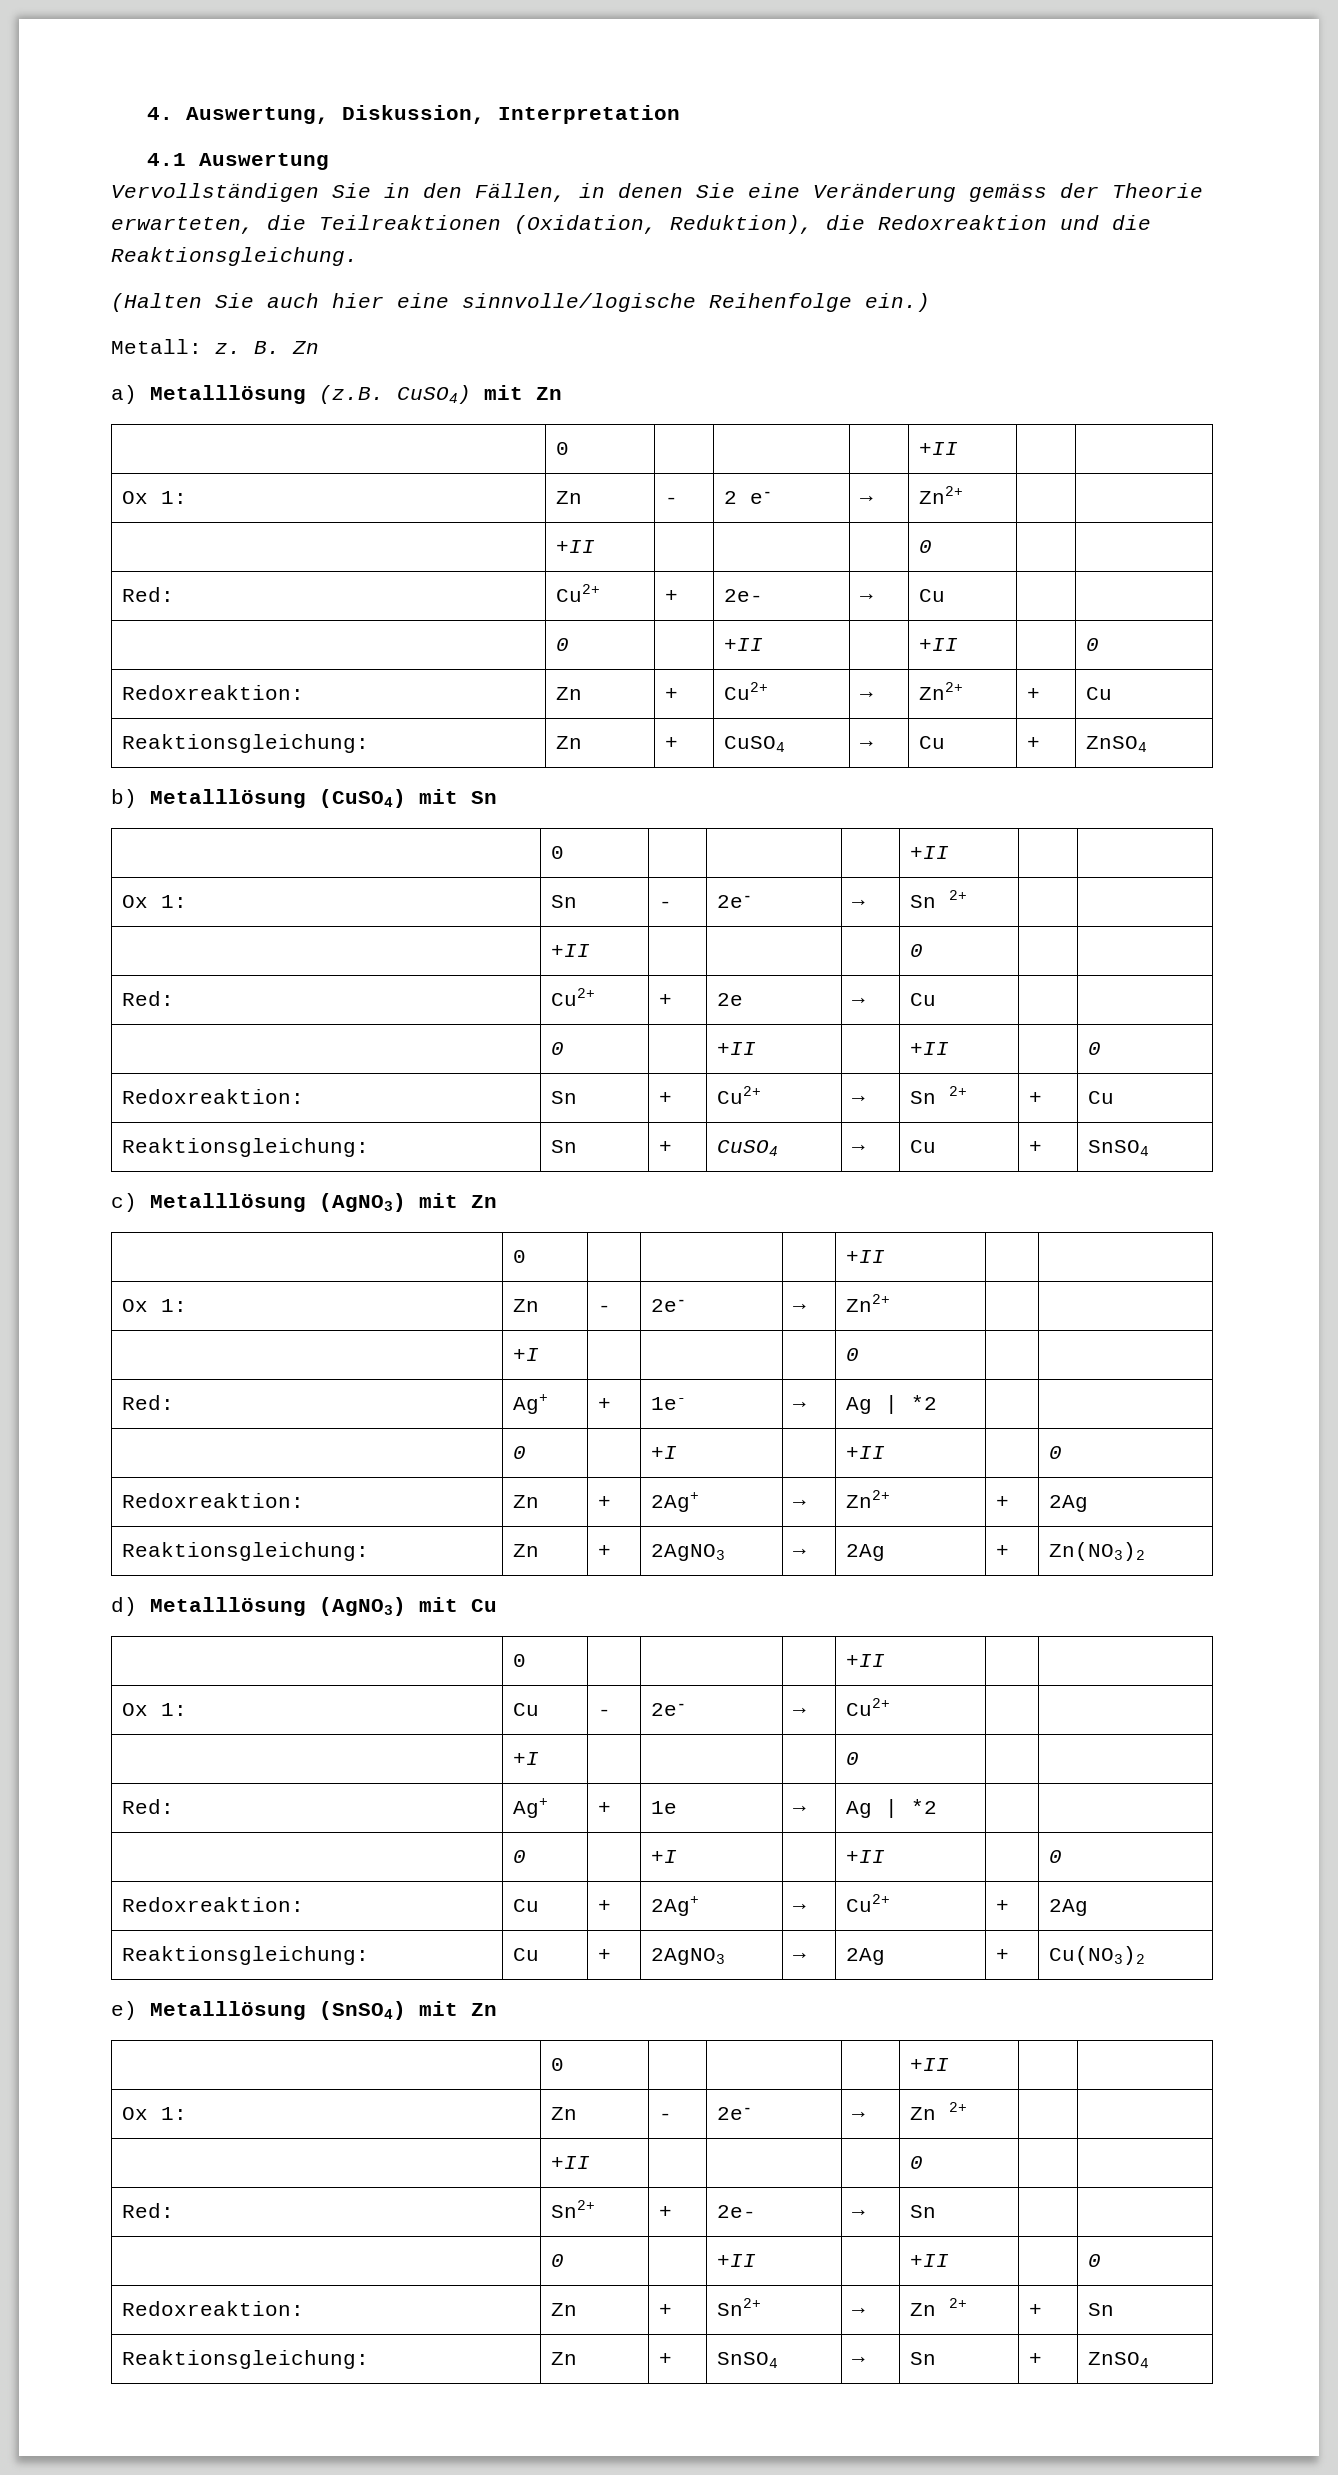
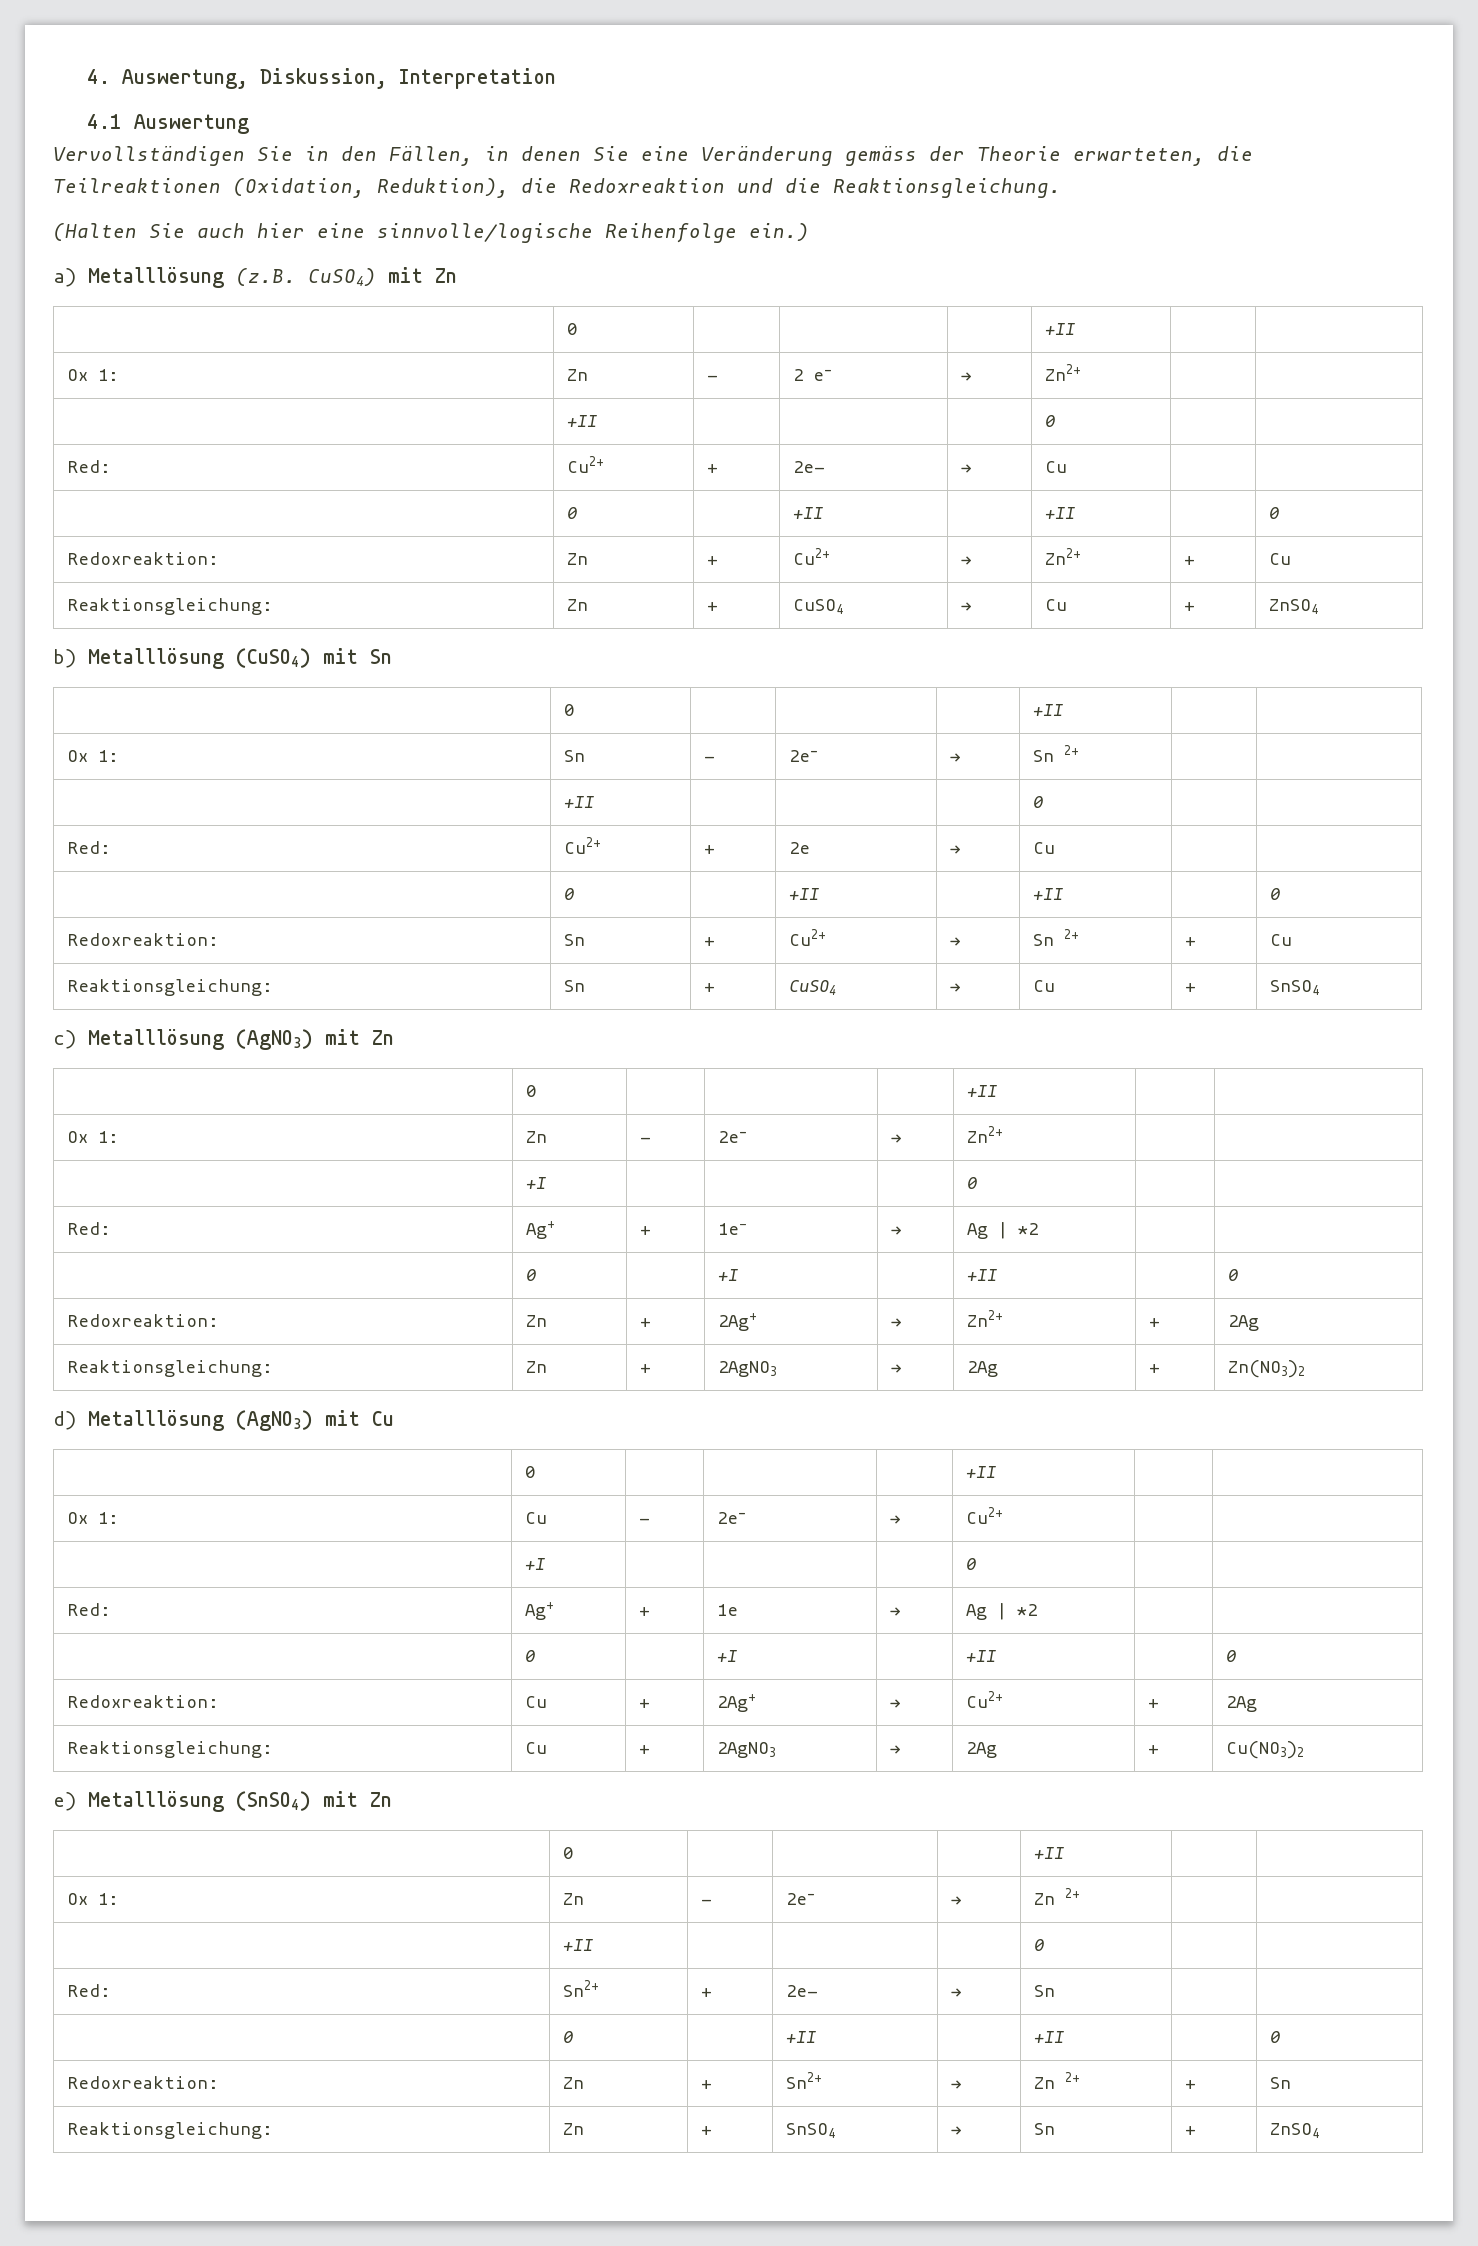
- Metall: z. B. Zn

